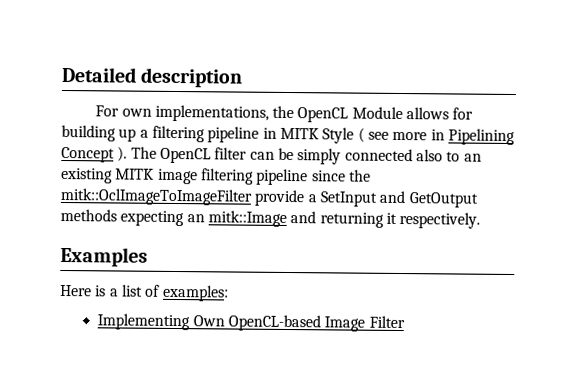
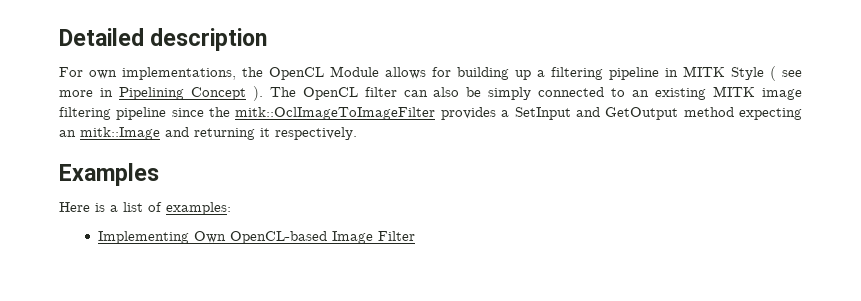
- The OpenCL filter can be simply connected also to an existing MITK image filtering pipeline since the mitk::OclImageToImageFilter provide a SetInput and GetOutput methods expecting an mitk::Image and returning it respectively.
+ The OpenCL filter can also be simply connected to an existing MITK image filtering pipeline since the mitk::OclImageToImageFilter provides a SetInput and GetOutput method expecting an mitk::Image and returning it respectively.

